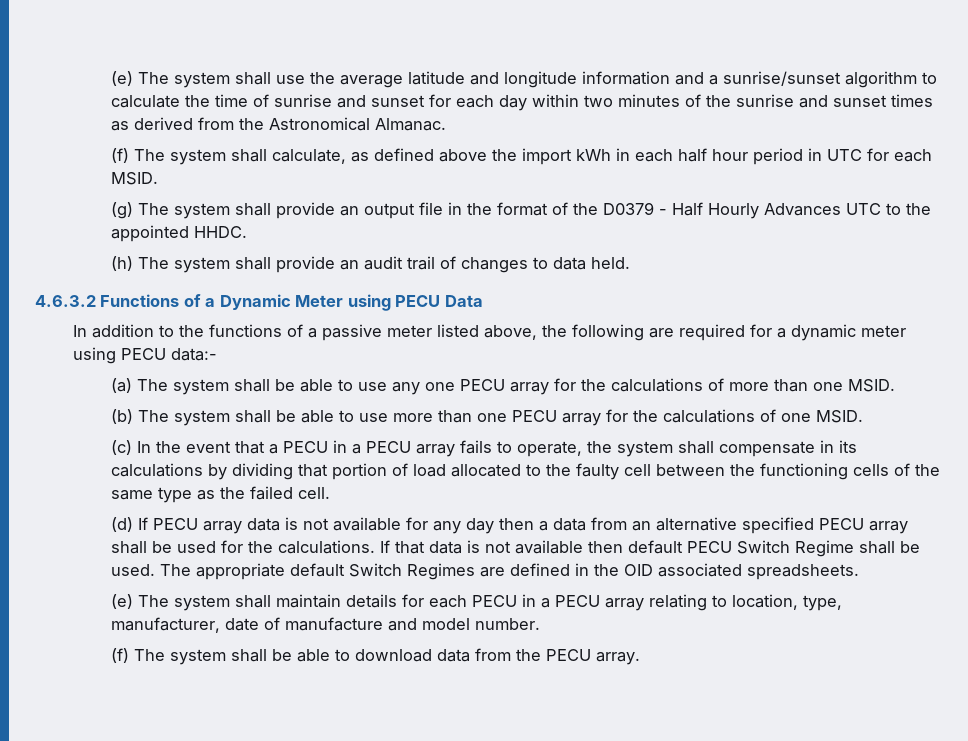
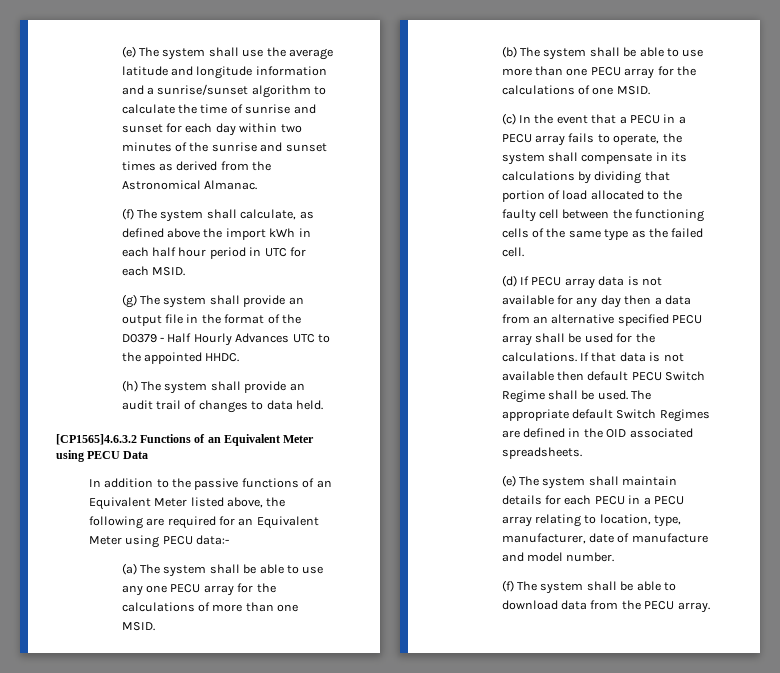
- 4.6.3.2 Functions of a Dynamic Meter using PECU Data
+ [CP1565]4.6.3.2 Functions of an Equivalent Meter using PECU Data
- In addition to the functions of a passive meter listed above, the following are required for a dynamic meter using PECU data:-
+ In addition to the passive functions of an Equivalent Meter listed above, the following are required for an Equivalent Meter using PECU data:-

